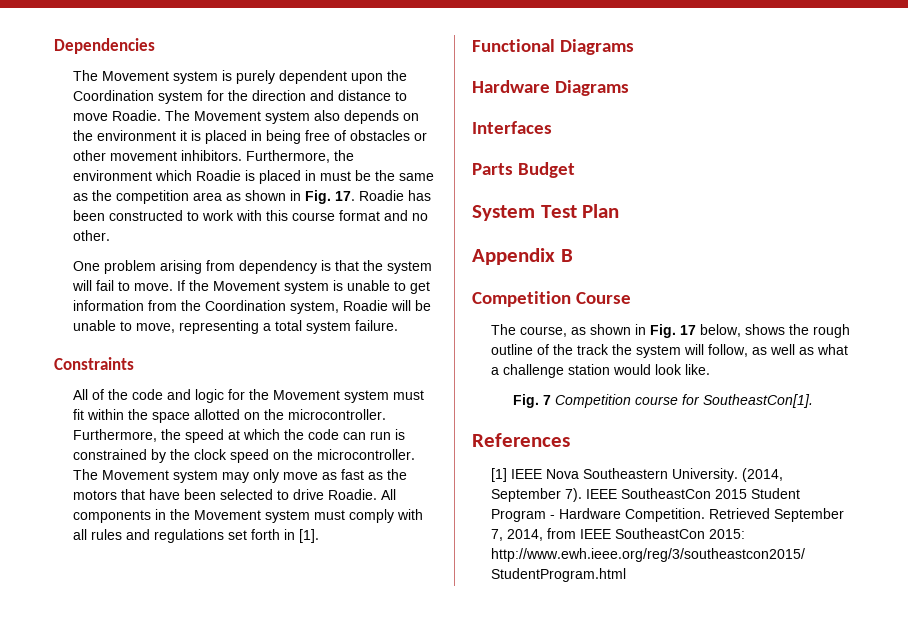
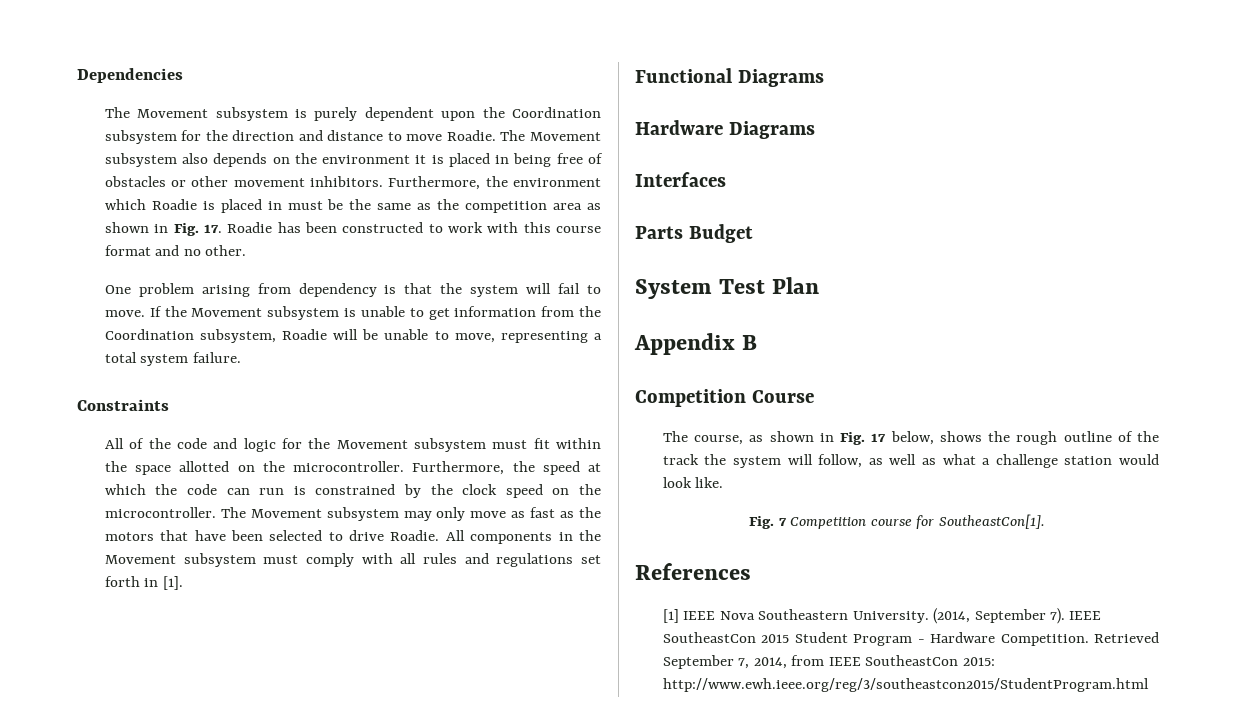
- The Movement system is purely dependent upon the Coordination system for the direction and distance to move Roadie.
+ The Movement subsystem is purely dependent upon the Coordination subsystem for the direction and distance to move Roadie.
- The Movement system also depends on the environment it is placed in being free of obstacles or other movement inhibitors.
+ The Movement subsystem also depends on the environment it is placed in being free of obstacles or other movement inhibitors.
- If the Movement system is unable to get information from the Coordination system, Roadie will be unable to move, representing a total system failure.
+ If the Movement subsystem is unable to get information from the Coordination subsystem, Roadie will be unable to move, representing a total system failure.
- All of the code and logic for the Movement system must fit within the space allotted on the microcontroller.
+ All of the code and logic for the Movement subsystem must fit within the space allotted on the microcontroller.
- The Movement system may only move as fast as the motors that have been selected to drive Roadie.
+ The Movement subsystem may only move as fast as the motors that have been selected to drive Roadie.
- All components in the Movement system must comply with all rules and regulations set forth in [1].
+ All components in the Movement subsystem must comply with all rules and regulations set forth in [1].

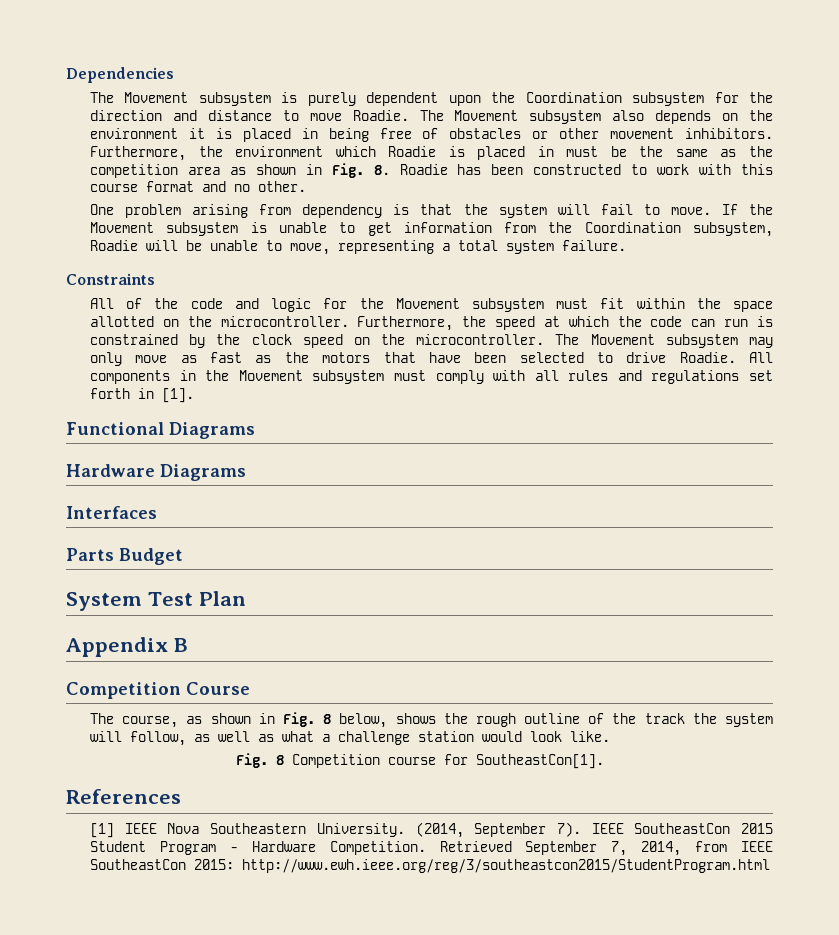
- Furthermore, the environment which Roadie is placed in must be the same as the competition area as shown in Fig. 17. Roadie has been constructed to work with this course format and no other.
+ Furthermore, the environment which Roadie is placed in must be the same as the competition area as shown in Fig. 8. Roadie has been constructed to work with this course format and no other.
- The course, as shown in Fig. 17 below, shows the rough outline of the track the system will follow, as well as what a challenge station would look like.
+ The course, as shown in Fig. 8 below, shows the rough outline of the track the system will follow, as well as what a challenge station would look like.
- Fig. 7 Competition course for SoutheastCon[1].
+ Fig. 8 Competition course for SoutheastCon[1].

